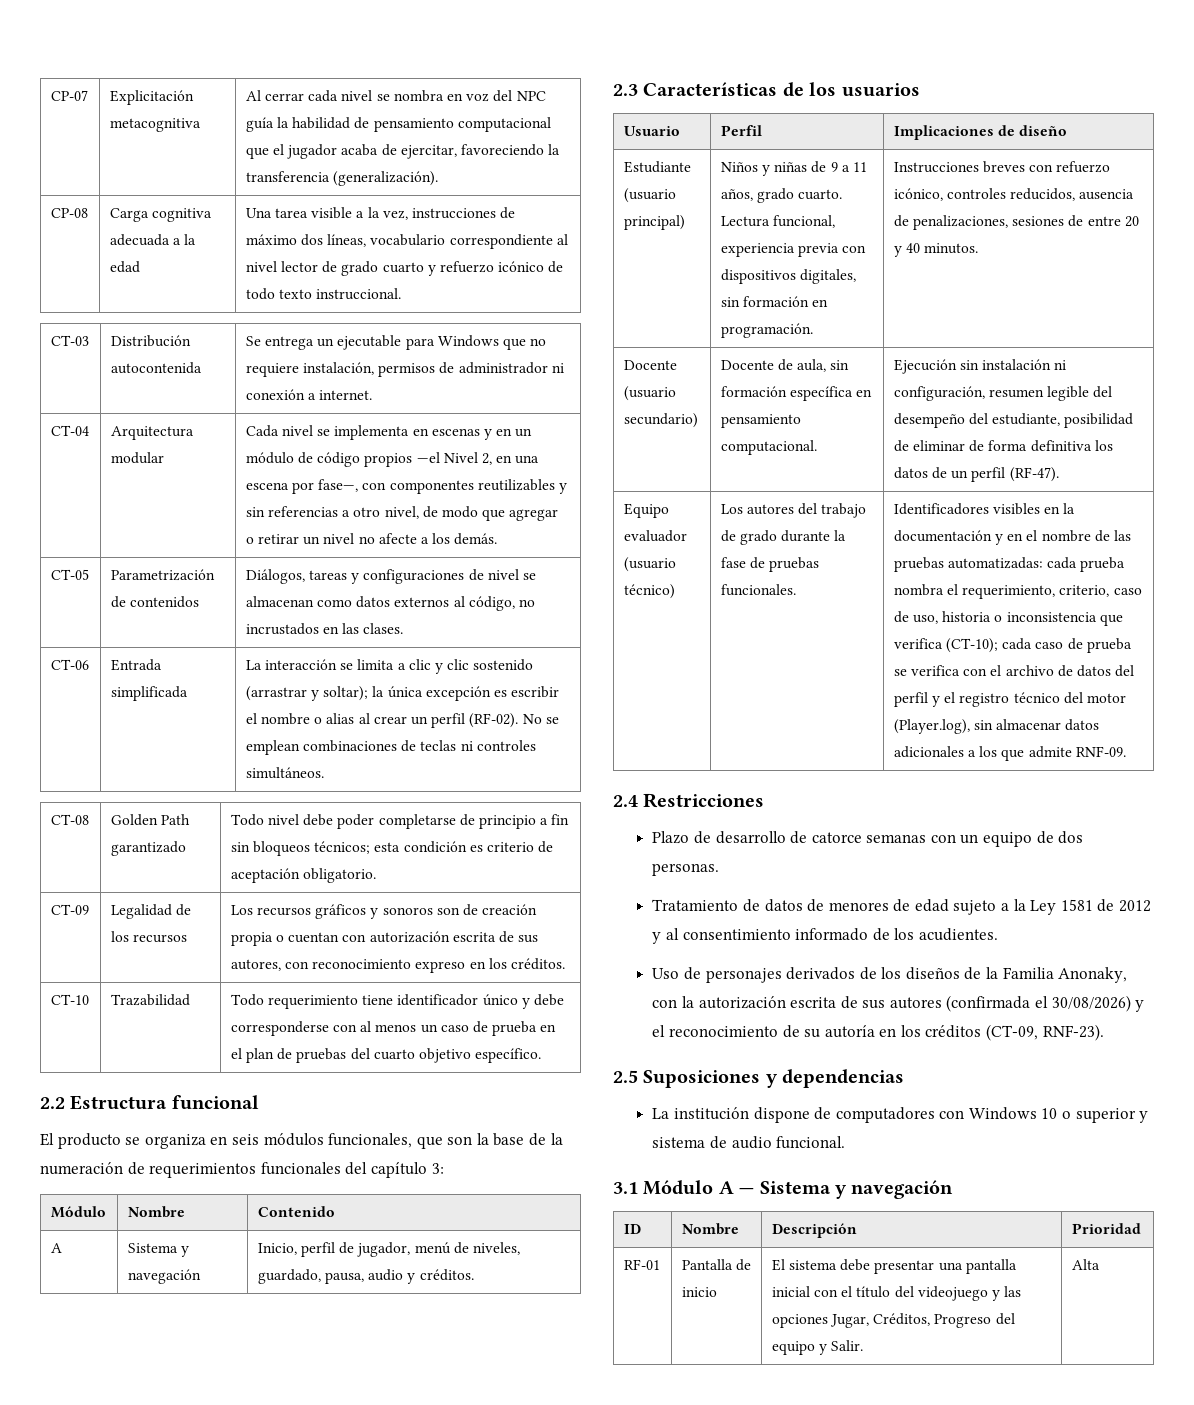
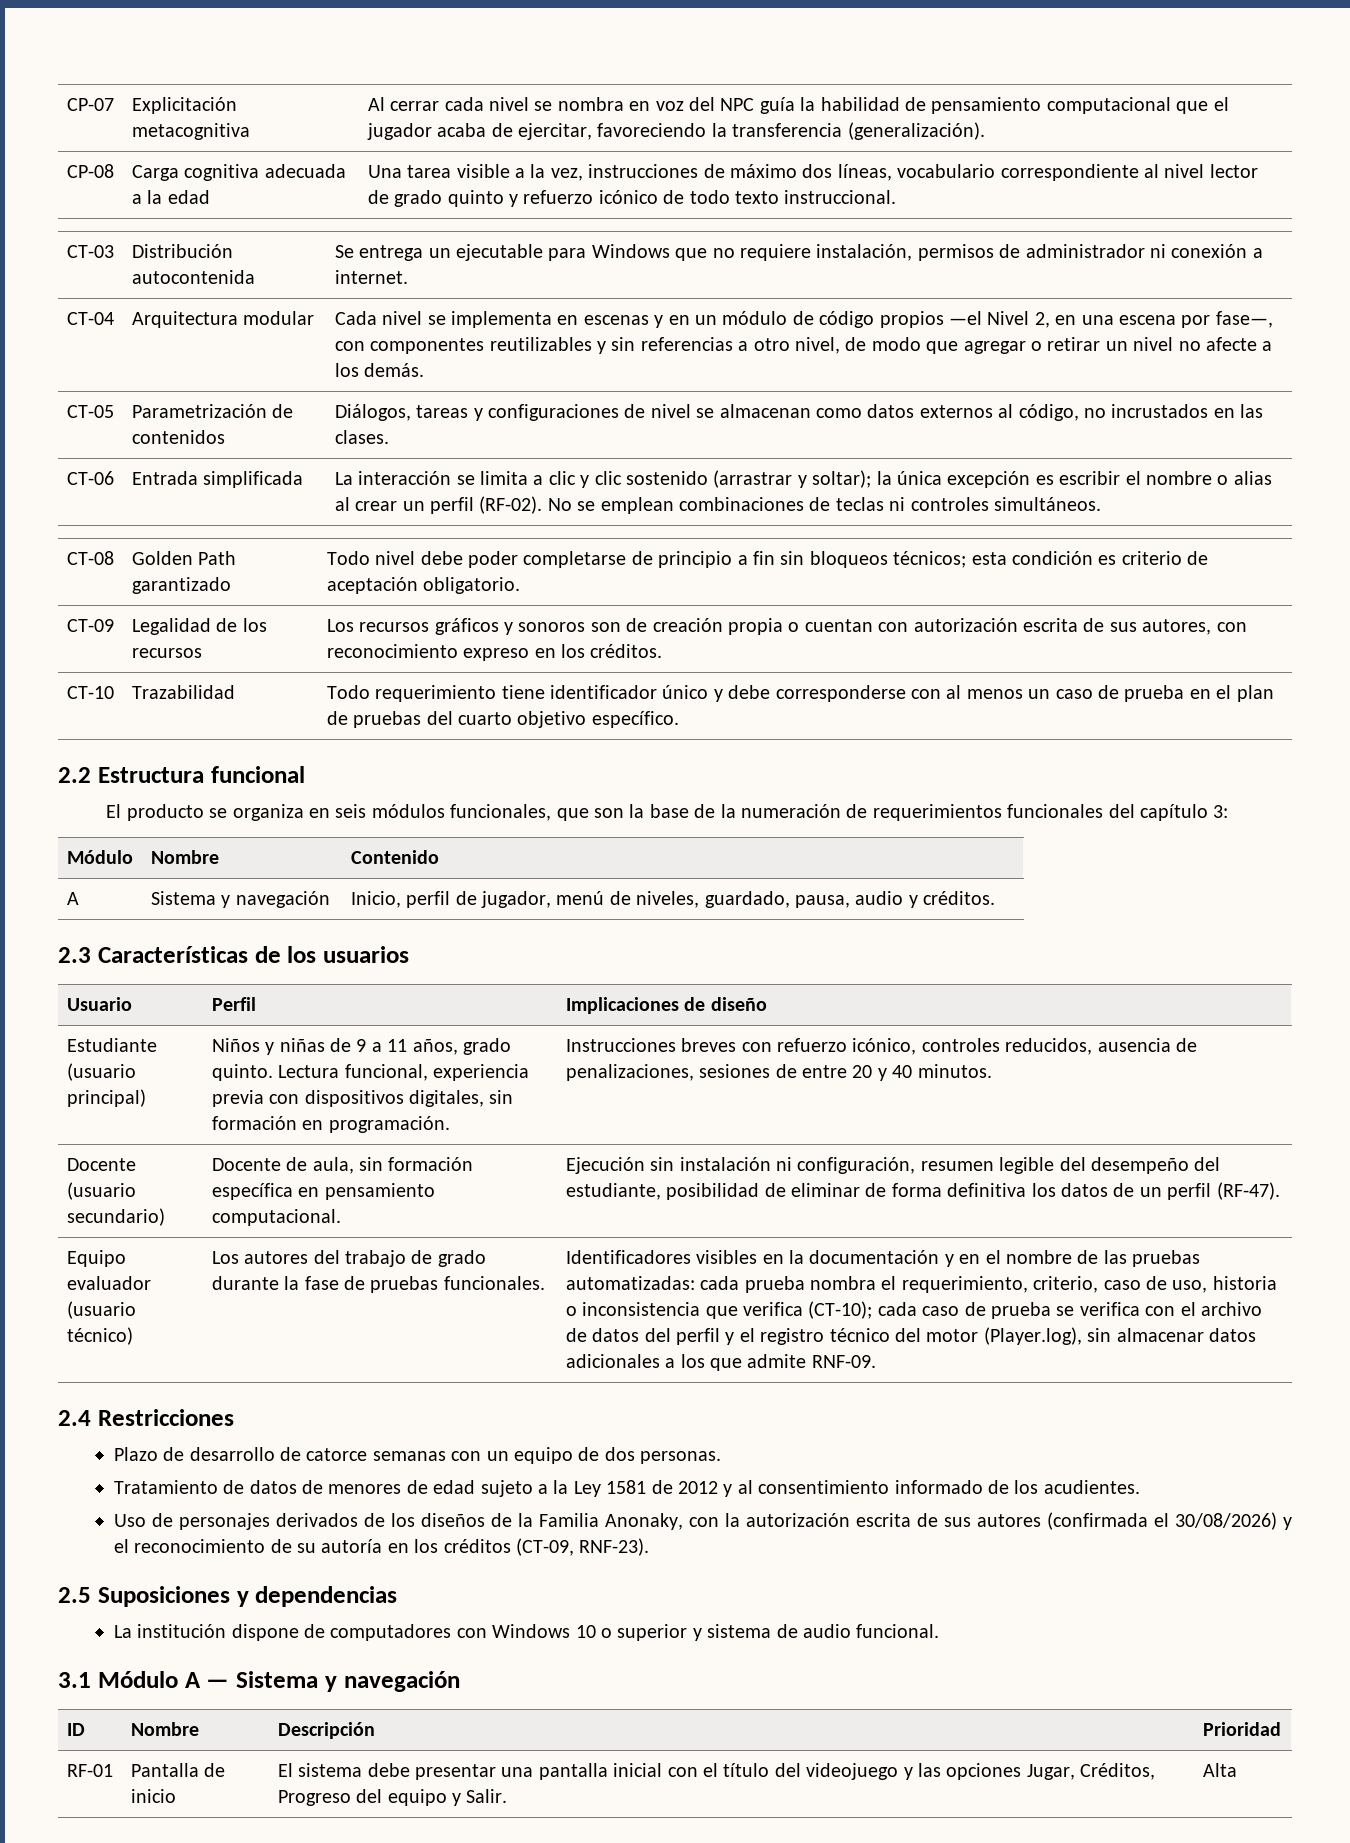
- CP-08 | Carga cognitiva adecuada a la edad | Una tarea visible a la vez, instrucciones de máximo dos líneas, vocabulario correspondiente al nivel lector de grado cuarto y refuerzo icónico de todo texto instruccional.
+ CP-08 | Carga cognitiva adecuada a la edad | Una tarea visible a la vez, instrucciones de máximo dos líneas, vocabulario correspondiente al nivel lector de grado quinto y refuerzo icónico de todo texto instruccional.
- Niños y niñas de 9 a 11 años, grado cuarto.
+ Niños y niñas de 9 a 11 años, grado quinto.

